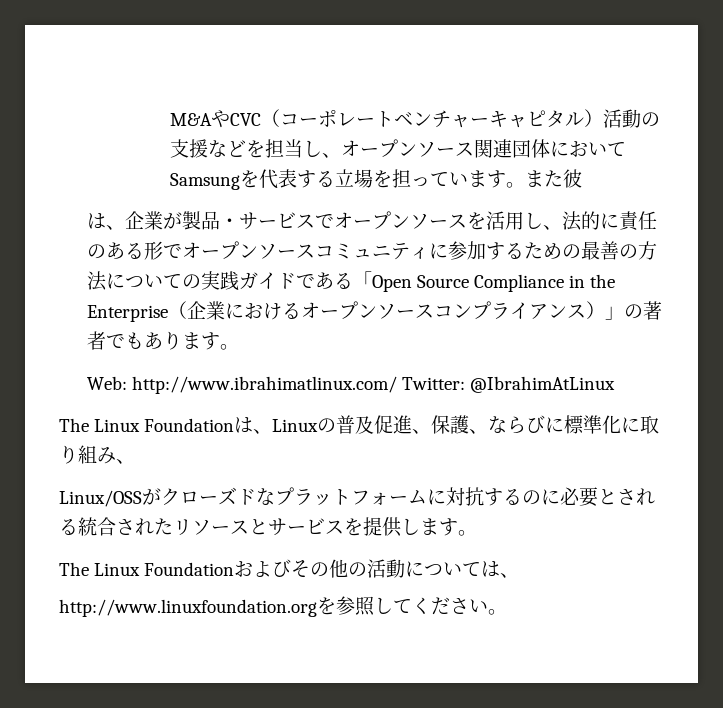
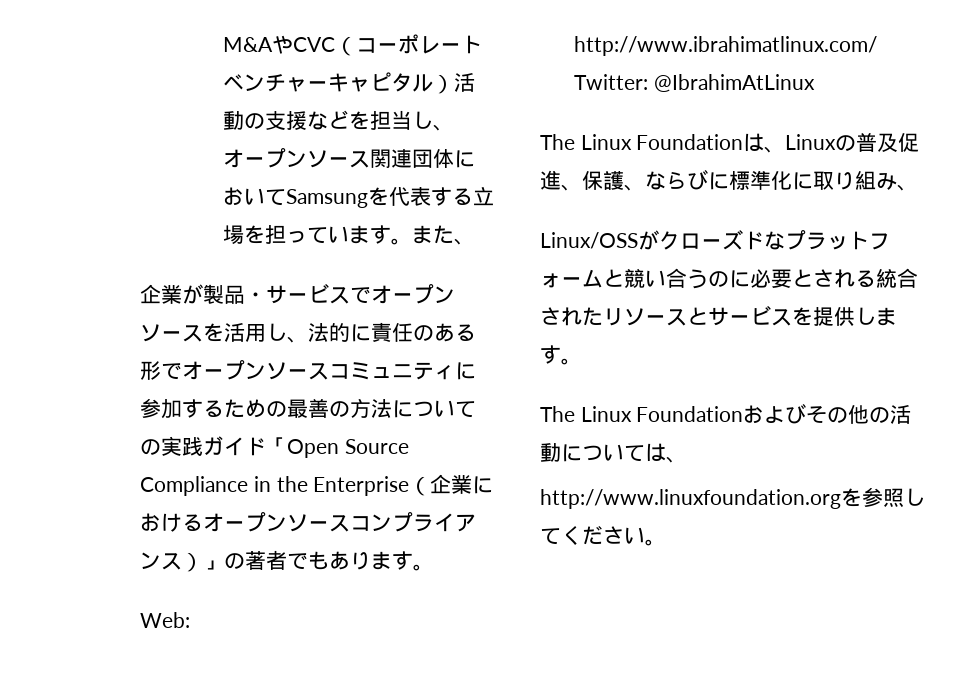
- また彼
- は、企業が製品・サービスでオープンソースを活用し、法的に責任のある形でオープンソースコミュニティに参加するための最善の方法についての実践ガイドである「Open Source Compliance in the Enterprise（企業におけるオープンソースコンプライアンス）」の著者でもあります。
+ また、
+ 企業が製品・サービスでオープンソースを活用し、法的に責任のある形でオープンソースコミュニティに参加するための最善の方法についての実践ガイド「Open Source Compliance in the Enterprise（企業におけるオープンソースコンプライアンス）」の著者でもあります。
- Linux/OSSがクローズドなプラットフォームに対抗するのに必要とされる統合されたリソースとサービスを提供します。
+ Linux/OSSがクローズドなプラットフォームと競い合うのに必要とされる統合されたリソースとサービスを提供します。

